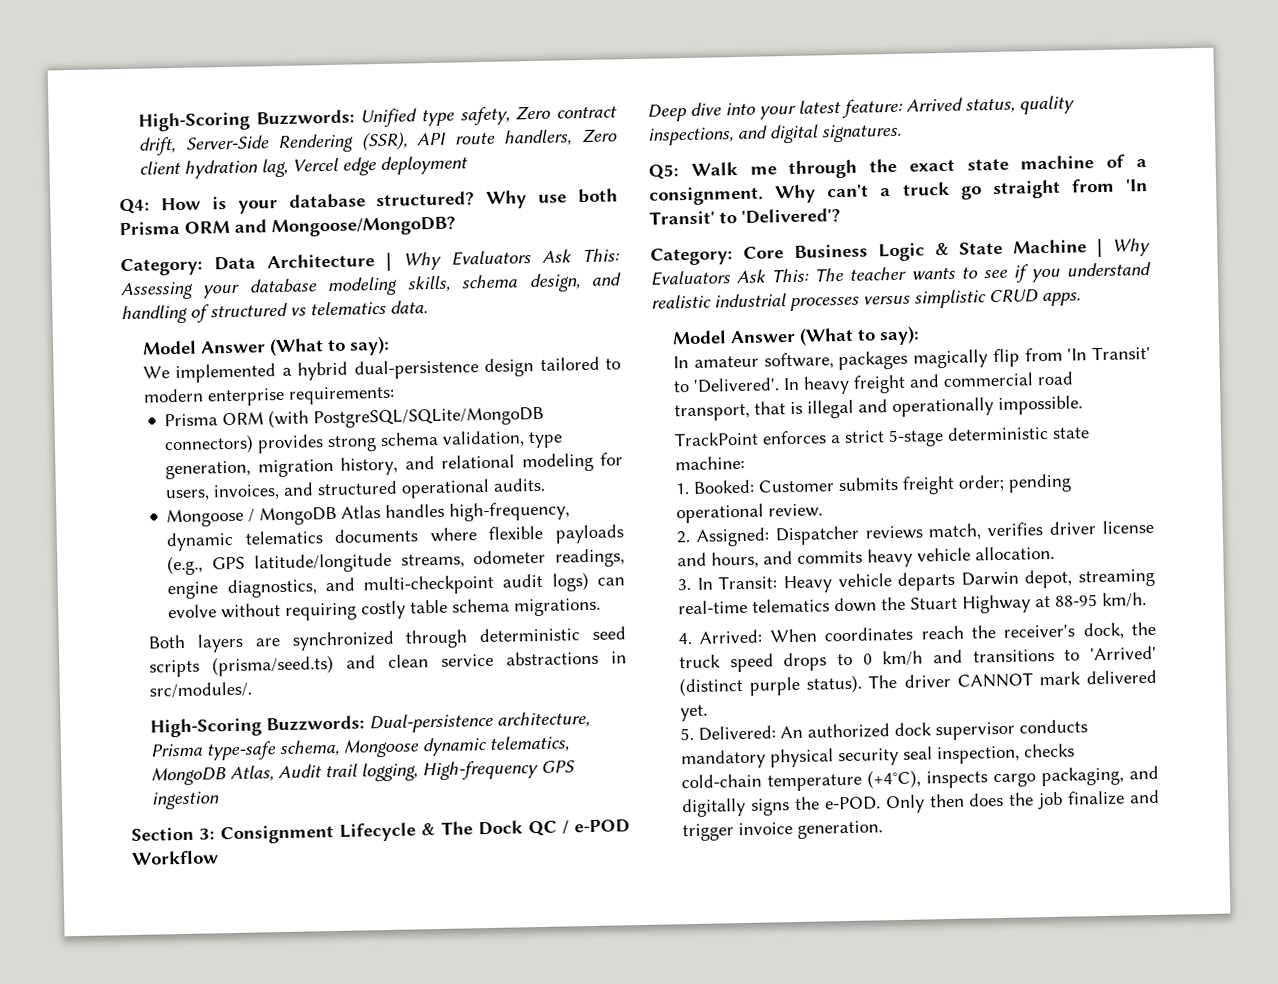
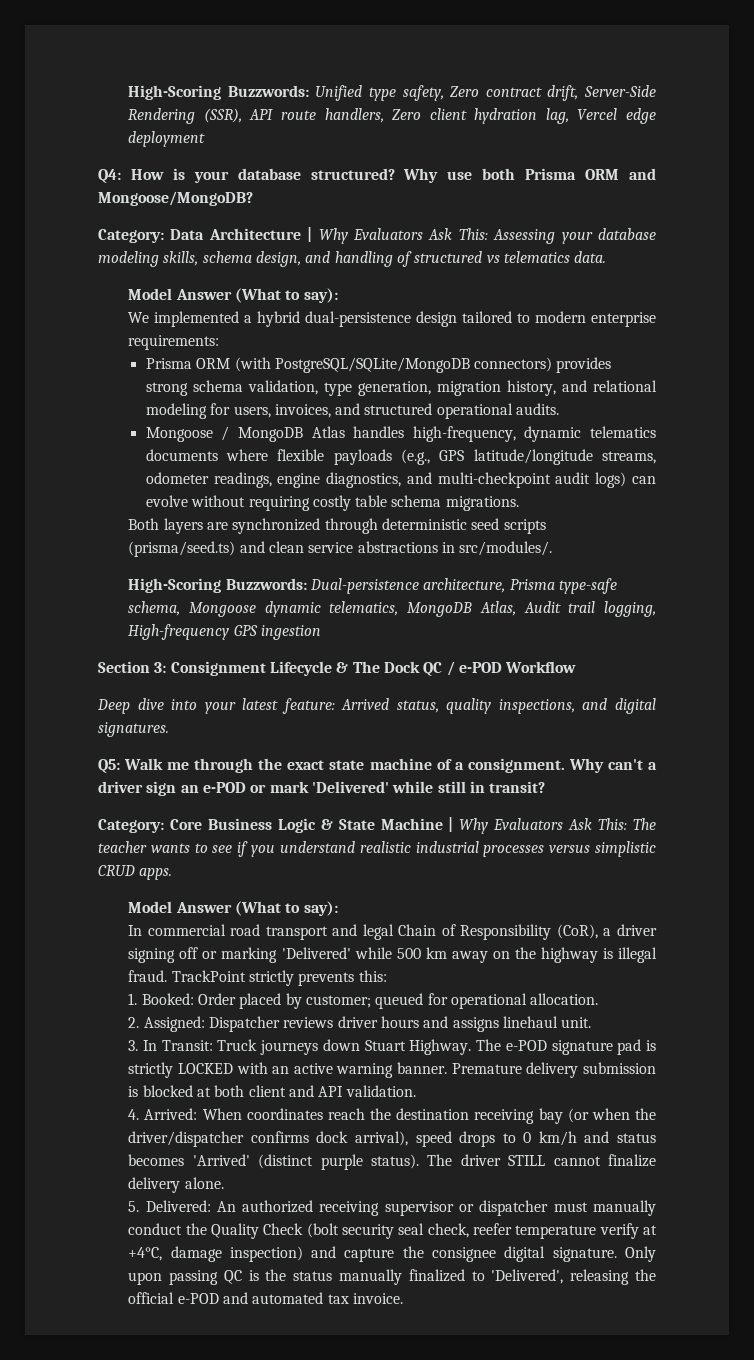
- Why can't a truck go straight from 'In Transit' to 'Delivered'?
+ Why can't a driver sign an e-POD or mark 'Delivered' while still in transit?
- In amateur software, packages magically flip from 'In Transit' to 'Delivered'. In heavy freight and commercial road transport, that is illegal and operationally impossible.
- TrackPoint enforces a strict 5-stage deterministic state machine:
- 1. Booked: Customer submits freight order; pending operational review.
- 2. Assigned: Dispatcher reviews match, verifies driver license and hours, and commits heavy vehicle allocation.
- 3. In Transit: Heavy vehicle departs Darwin depot, streaming real-time telematics down the Stuart Highway at 88-95 km/h.
+ In commercial road transport and legal Chain of Responsibility (CoR), a driver signing off or marking 'Delivered' while 500 km away on the highway is illegal fraud. TrackPoint strictly prevents this:
+ 1. Booked: Order placed by customer; queued for operational allocation.
+ 2. Assigned: Dispatcher reviews driver hours and assigns linehaul unit.
+ 3. In Transit: Truck journeys down Stuart Highway. The e-POD signature pad is strictly LOCKED with an active warning banner. Premature delivery submission is blocked at both client and API validation.
- 4. Arrived: When coordinates reach the receiver's dock, the truck speed drops to 0 km/h and transitions to 'Arrived' (distinct purple status).
+ 4. Arrived: When coordinates reach the destination receiving bay (or when the driver/dispatcher confirms dock arrival), speed drops to 0 km/h and status becomes 'Arrived' (distinct purple status).
- The driver CANNOT mark delivered yet.
+ The driver STILL cannot finalize delivery alone.
- 5. Delivered: An authorized dock supervisor conducts mandatory physical security seal inspection, checks cold-chain temperature (+4°C), inspects cargo packaging, and digitally signs the e-POD. Only then does the job finalize and trigger invoice generation.
+ 5. Delivered: An authorized receiving supervisor or dispatcher must manually conduct the Quality Check (bolt security seal check, reefer temperature verify at +4°C, damage inspection) and capture the consignee digital signature. Only upon passing QC is the status manually finalized to 'Delivered', releasing the official e-POD and automated tax invoice.

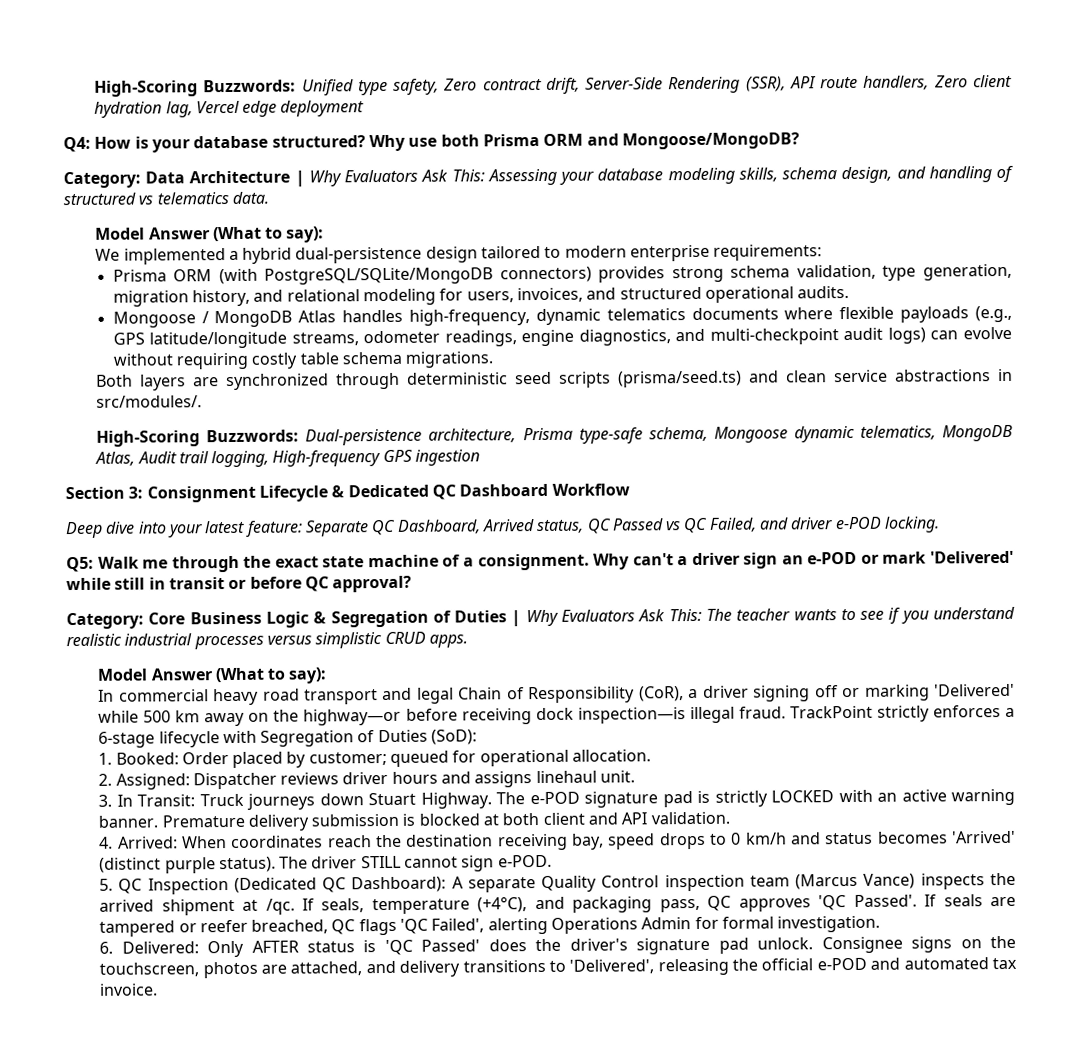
- Section 3: Consignment Lifecycle & The Dock QC / e-POD Workflow
+ Section 3: Consignment Lifecycle & Dedicated QC Dashboard Workflow
- Deep dive into your latest feature: Arrived status, quality inspections, and digital signatures.
+ Deep dive into your latest feature: Separate QC Dashboard, Arrived status, QC Passed vs QC Failed, and driver e-POD locking.
- Why can't a driver sign an e-POD or mark 'Delivered' while still in transit?
+ Why can't a driver sign an e-POD or mark 'Delivered' while still in transit or before QC approval?
- Category: Core Business Logic & State Machine | Why Evaluators Ask This: The teacher wants to see if you understand realistic industrial processes versus simplistic CRUD apps.
+ Category: Core Business Logic & Segregation of Duties | Why Evaluators Ask This: The teacher wants to see if you understand realistic industrial processes versus simplistic CRUD apps.
- In commercial road transport and legal Chain of Responsibility (CoR), a driver signing off or marking 'Delivered' while 500 km away on the highway is illegal fraud. TrackPoint strictly prevents this:
+ In commercial heavy road transport and legal Chain of Responsibility (CoR), a driver signing off or marking 'Delivered' while 500 km away on the highway—or before receiving dock inspection—is illegal fraud. TrackPoint strictly enforces a 6-stage lifecycle with Segregation of Duties (SoD):
- 4. Arrived: When coordinates reach the destination receiving bay (or when the driver/dispatcher confirms dock arrival), speed drops to 0 km/h and status becomes 'Arrived' (distinct purple status).
+ 4. Arrived: When coordinates reach the destination receiving bay, speed drops to 0 km/h and status becomes 'Arrived' (distinct purple status).
- The driver STILL cannot finalize delivery alone.
- 5. Delivered: An authorized receiving supervisor or dispatcher must manually conduct the Quality Check (bolt security seal check, reefer temperature verify at +4°C, damage inspection) and capture the consignee digital signature. Only upon passing QC is the status manually finalized to 'Delivered', releasing the official e-POD and automated tax invoice.
+ The driver STILL cannot sign e-POD.
+ 5. QC Inspection (Dedicated QC Dashboard): A separate Quality Control inspection team (Marcus Vance) inspects the arrived shipment at /qc. If seals, temperature (+4°C), and packaging pass, QC approves 'QC Passed'. If seals are tampered or reefer breached, QC flags 'QC Failed', alerting Operations Admin for formal investigation.
+ 6. Delivered: Only AFTER status is 'QC Passed' does the driver's signature pad unlock. Consignee signs on the touchscreen, photos are attached, and delivery transitions to 'Delivered', releasing the official e-POD and automated tax invoice.

